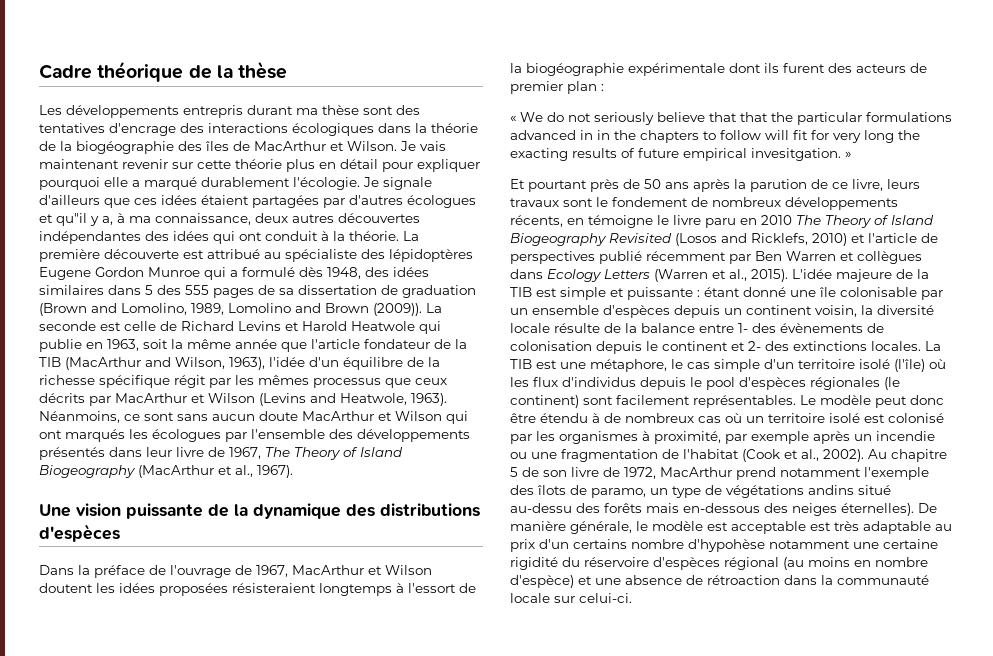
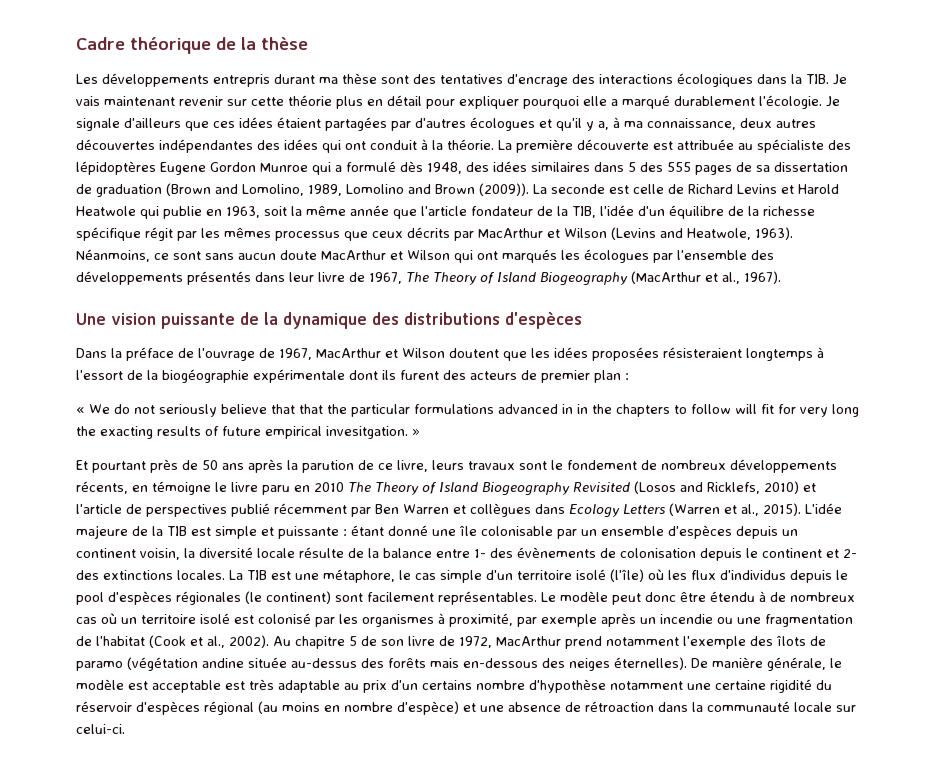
- Les développements entrepris durant ma thèse sont des tentatives d'encrage des interactions écologiques dans la théorie de la biogéographie des îles de MacArthur et Wilson. Je vais maintenant revenir sur cette théorie plus en détail pour expliquer pourquoi elle a marqué durablement l'écologie.
+ Les développements entrepris durant ma thèse sont des tentatives d'encrage des interactions écologiques dans la TIB. Je vais maintenant revenir sur cette théorie plus en détail pour expliquer pourquoi elle a marqué durablement l'écologie.
- Je signale d'ailleurs que ces idées étaient partagées par d'autres écologues et qu"il y a, à ma connaissance, deux autres découvertes indépendantes des idées qui ont conduit à la théorie.
+ Je signale d'ailleurs que ces idées étaient partagées par d'autres écologues et qu'il y a, à ma connaissance, deux autres découvertes indépendantes des idées qui ont conduit à la théorie.
- La première découverte est attribué au spécialiste des lépidoptères Eugene Gordon Munroe qui a formulé dès 1948, des idées similaires dans 5 des 555 pages de sa dissertation de graduation (Brown and Lomolino, 1989, Lomolino and Brown (2009)).
+ La première découverte est attribuée au spécialiste des lépidoptères Eugene Gordon Munroe qui a formulé dès 1948, des idées similaires dans 5 des 555 pages de sa dissertation de graduation (Brown and Lomolino, 1989, Lomolino and Brown (2009)).
- La seconde est celle de Richard Levins et Harold Heatwole qui publie en 1963, soit la même année que l'article fondateur de la TIB (MacArthur and Wilson, 1963), l'idée d'un équilibre de la richesse spécifique régit par les mêmes processus que ceux décrits par MacArthur et Wilson (Levins and Heatwole, 1963).
+ La seconde est celle de Richard Levins et Harold Heatwole qui publie en 1963, soit la même année que l'article fondateur de la TIB, l'idée d'un équilibre de la richesse spécifique régit par les mêmes processus que ceux décrits par MacArthur et Wilson (Levins and Heatwole, 1963).
- Dans la préface de l'ouvrage de 1967, MacArthur et Wilson doutent les idées proposées résisteraient longtemps à l'essort de la biogéographie expérimentale dont ils furent des acteurs de premier plan :
+ Dans la préface de l'ouvrage de 1967, MacArthur et Wilson doutent que les idées proposées résisteraient longtemps à l'essort de la biogéographie expérimentale dont ils furent des acteurs de premier plan :
- Au chapitre 5 de son livre de 1972, MacArthur prend notamment l'exemple des îlots de paramo, un type de végétations andins situé au-dessu des forêts mais en-dessous des neiges éternelles).
+ Au chapitre 5 de son livre de 1972, MacArthur prend notamment l'exemple des îlots de paramo (végétation andine située au-dessus des forêts mais en-dessous des neiges éternelles).
- De manière générale, le modèle est acceptable est très adaptable au prix d'un certains nombre d'hypohèse notamment une certaine rigidité du réservoire d'espèces régional (au moins en nombre d'espèce) et une absence de rétroaction dans la communauté locale sur celui-ci.
+ De manière générale, le modèle est acceptable est très adaptable au prix d'un certains nombre d'hypothèse notamment une certaine rigidité du réservoir d'espèces régional (au moins en nombre d'espèce) et une absence de rétroaction dans la communauté locale sur celui-ci.

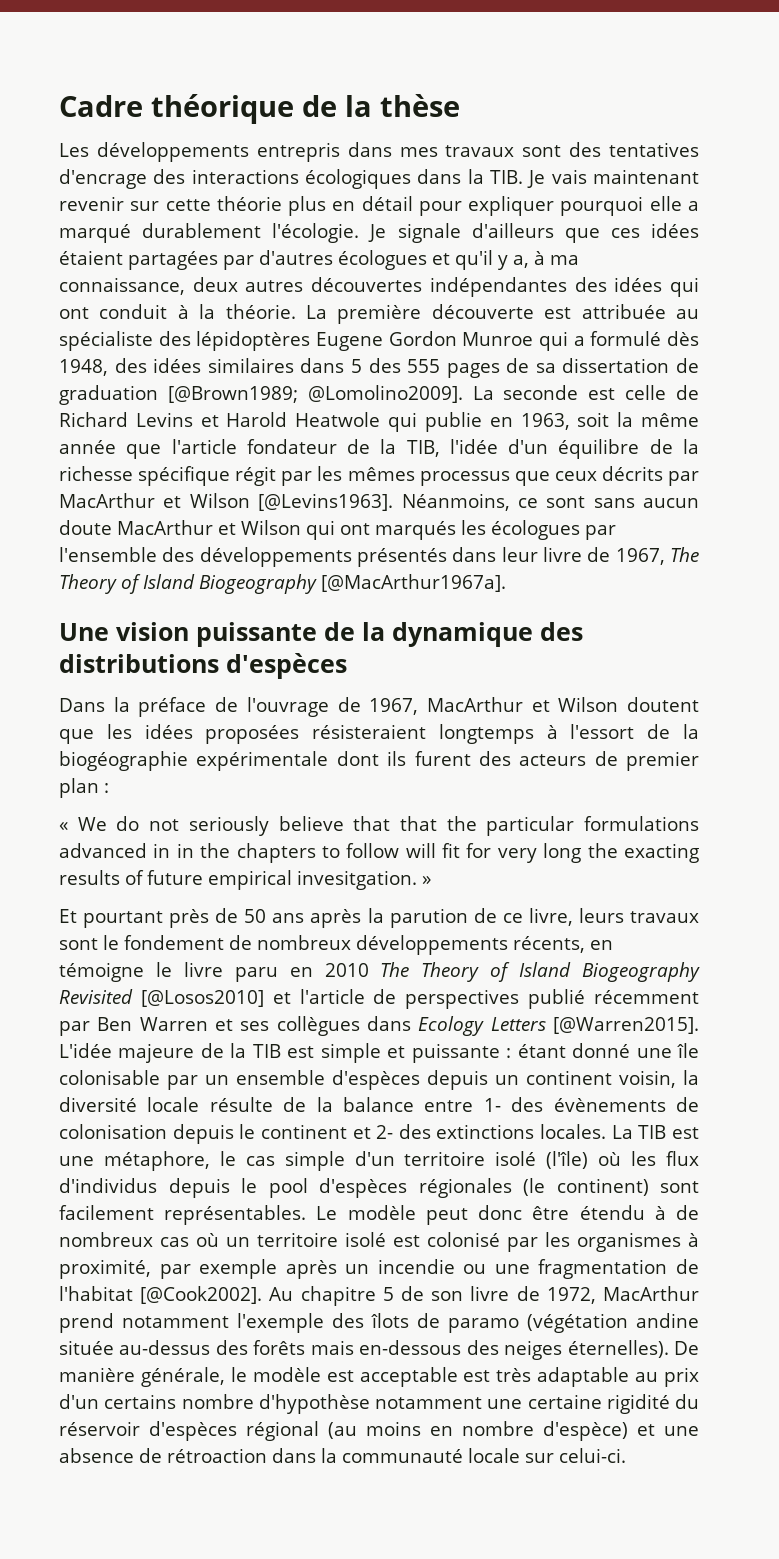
- Les développements entrepris durant ma thèse sont des tentatives d'encrage des interactions écologiques dans la TIB. Je vais maintenant revenir sur cette théorie plus en détail pour expliquer pourquoi elle a marqué durablement l'écologie.
+ Les développements entrepris dans mes travaux sont des tentatives d'encrage des interactions écologiques dans la TIB. Je vais maintenant revenir sur cette théorie plus en détail pour expliquer pourquoi elle a marqué durablement l'écologie.
- La première découverte est attribuée au spécialiste des lépidoptères Eugene Gordon Munroe qui a formulé dès 1948, des idées similaires dans 5 des 555 pages de sa dissertation de graduation (Brown and Lomolino, 1989, Lomolino and Brown (2009)).
+ La première découverte est attribuée au spécialiste des lépidoptères Eugene Gordon Munroe qui a formulé dès 1948, des idées similaires dans 5 des 555 pages de sa dissertation de graduation [@Brown1989; @Lomolino2009].
- La seconde est celle de Richard Levins et Harold Heatwole qui publie en 1963, soit la même année que l'article fondateur de la TIB, l'idée d'un équilibre de la richesse spécifique régit par les mêmes processus que ceux décrits par MacArthur et Wilson (Levins and Heatwole, 1963).
+ La seconde est celle de Richard Levins et Harold Heatwole qui publie en 1963, soit la même année que l'article fondateur de la TIB, l'idée d'un équilibre de la richesse spécifique régit par les mêmes processus que ceux décrits par MacArthur et Wilson [@Levins1963].
- Néanmoins, ce sont sans aucun doute MacArthur et Wilson qui ont marqués les écologues par l'ensemble des développements présentés dans leur livre de 1967, The Theory of Island Biogeography (MacArthur et al., 1967).
+ Néanmoins, ce sont sans aucun doute MacArthur et Wilson qui ont marqués les écologues par l'ensemble des développements présentés dans leur livre de 1967, The Theory of Island Biogeography [@MacArthur1967a].
- Et pourtant près de 50 ans après la parution de ce livre, leurs travaux sont le fondement de nombreux développements récents, en témoigne le livre paru en 2010 The Theory of Island Biogeography Revisited (Losos and Ricklefs, 2010) et l'article de perspectives publié récemment par Ben Warren et collègues dans Ecology Letters (Warren et al., 2015).
+ Et pourtant près de 50 ans après la parution de ce livre, leurs travaux sont le fondement de nombreux développements récents, en témoigne le livre paru en 2010 The Theory of Island Biogeography Revisited [@Losos2010] et l'article de perspectives publié récemment par Ben Warren et ses collègues dans Ecology Letters [@Warren2015].
- Le modèle peut donc être étendu à de nombreux cas où un territoire isolé est colonisé par les organismes à proximité, par exemple après un incendie ou une fragmentation de l'habitat (Cook et al., 2002).
+ Le modèle peut donc être étendu à de nombreux cas où un territoire isolé est colonisé par les organismes à proximité, par exemple après un incendie ou une fragmentation de l'habitat [@Cook2002].

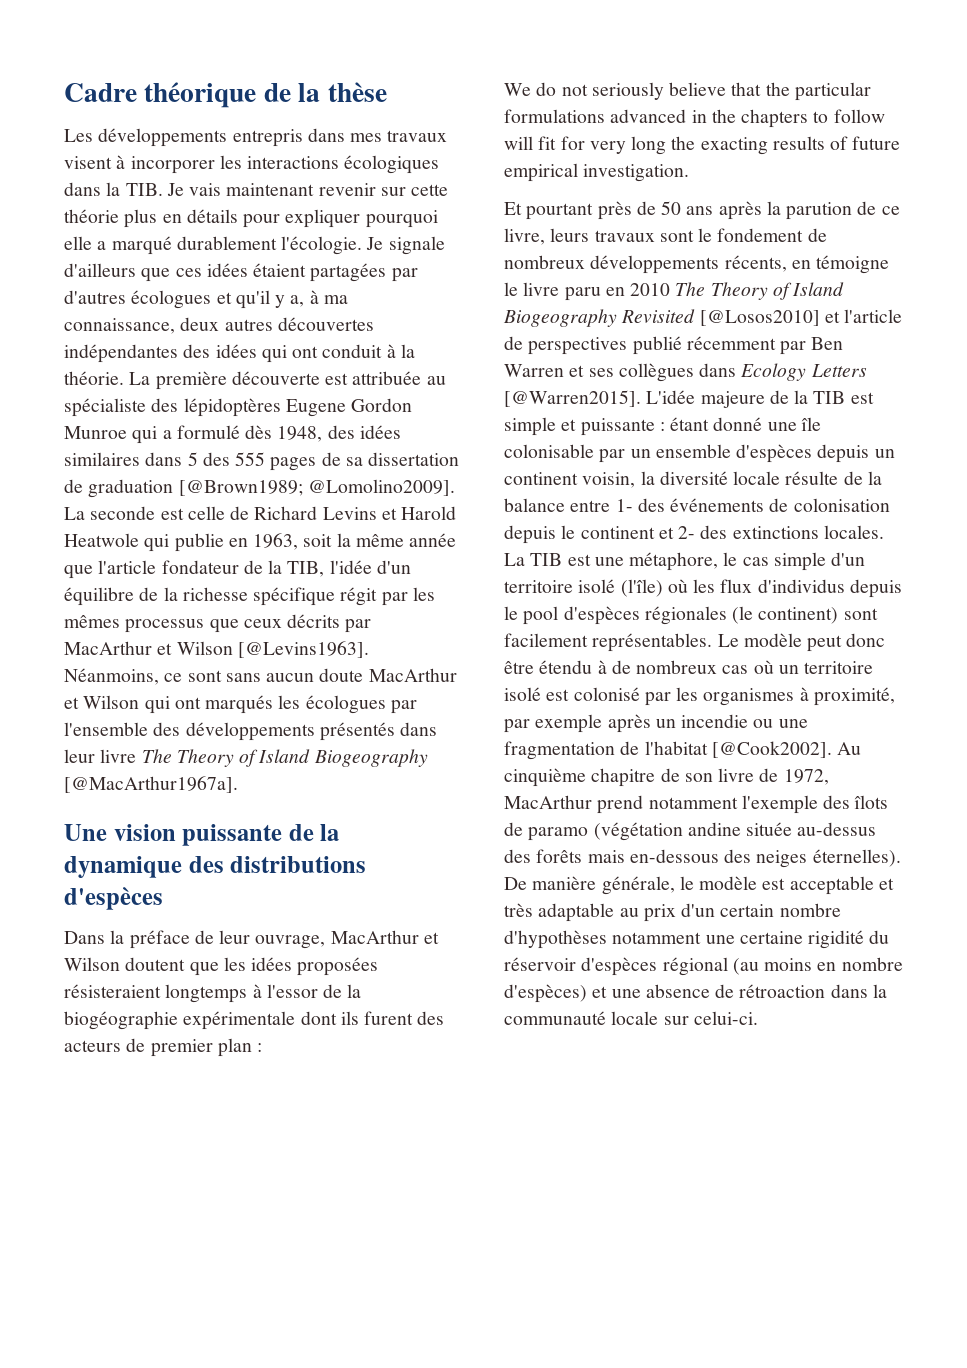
- Les développements entrepris dans mes travaux sont des tentatives d'encrage des interactions écologiques dans la TIB. Je vais maintenant revenir sur cette théorie plus en détail pour expliquer pourquoi elle a marqué durablement l'écologie.
+ Les développements entrepris dans mes travaux visent à incorporer les interactions écologiques dans la TIB. Je vais maintenant revenir sur cette théorie plus en détails pour expliquer pourquoi elle a marqué durablement l'écologie.
- Néanmoins, ce sont sans aucun doute MacArthur et Wilson qui ont marqués les écologues par l'ensemble des développements présentés dans leur livre de 1967, The Theory of Island Biogeography [@MacArthur1967a].
+ Néanmoins, ce sont sans aucun doute MacArthur et Wilson qui ont marqués les écologues par l'ensemble des développements présentés dans leur livre The Theory of Island Biogeography [@MacArthur1967a].
- Dans la préface de l'ouvrage de 1967, MacArthur et Wilson doutent que les idées proposées résisteraient longtemps à l'essort de la biogéographie expérimentale dont ils furent des acteurs de premier plan :
+ Dans la préface de leur ouvrage, MacArthur et Wilson doutent que les idées proposées résisteraient longtemps à l'essor de la biogéographie expérimentale dont ils furent des acteurs de premier plan :
- « We do not seriously believe that that the particular formulations advanced in in the chapters to follow will fit for very long the exacting results of future empirical invesitgation. »
+ We do not seriously believe that the particular formulations advanced in the chapters to follow will fit for very long the exacting results of future empirical investigation.
- L'idée majeure de la TIB est simple et puissante : étant donné une île colonisable par un ensemble d'espèces depuis un continent voisin, la diversité locale résulte de la balance entre 1- des évènements de colonisation depuis le continent et 2- des extinctions locales.
+ L'idée majeure de la TIB est simple et puissante : étant donné une île colonisable par un ensemble d'espèces depuis un continent voisin, la diversité locale résulte de la balance entre 1- des événements de colonisation depuis le continent et 2- des extinctions locales.
- Au chapitre 5 de son livre de 1972, MacArthur prend notamment l'exemple des îlots de paramo (végétation andine située au-dessus des forêts mais en-dessous des neiges éternelles).
+ Au cinquième chapitre de son livre de 1972, MacArthur prend notamment l'exemple des îlots de paramo (végétation andine située au-dessus des forêts mais en-dessous des neiges éternelles).
- De manière générale, le modèle est acceptable est très adaptable au prix d'un certains nombre d'hypothèse notamment une certaine rigidité du réservoir d'espèces régional (au moins en nombre d'espèce) et une absence de rétroaction dans la communauté locale sur celui-ci.
+ De manière générale, le modèle est acceptable et très adaptable au prix d'un certain nombre d'hypothèses notamment une certaine rigidité du réservoir d'espèces régional (au moins en nombre d'espèces) et une absence de rétroaction dans la communauté locale sur celui-ci.

